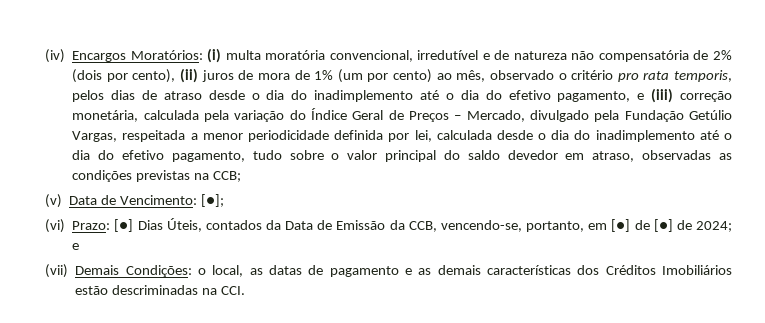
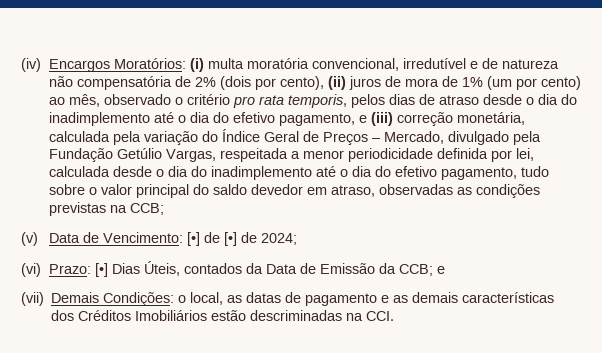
- (v) Data de Vencimento: [●];
+ (v) Data de Vencimento: [•] de [•] de 2024;
- (vi) Prazo: [●] Dias Úteis, contados da Data de Emissão da CCB, vencendo-se, portanto, em [●] de [●] de 2024; e
+ (vi) Prazo: [•] Dias Úteis, contados da Data de Emissão da CCB; e

